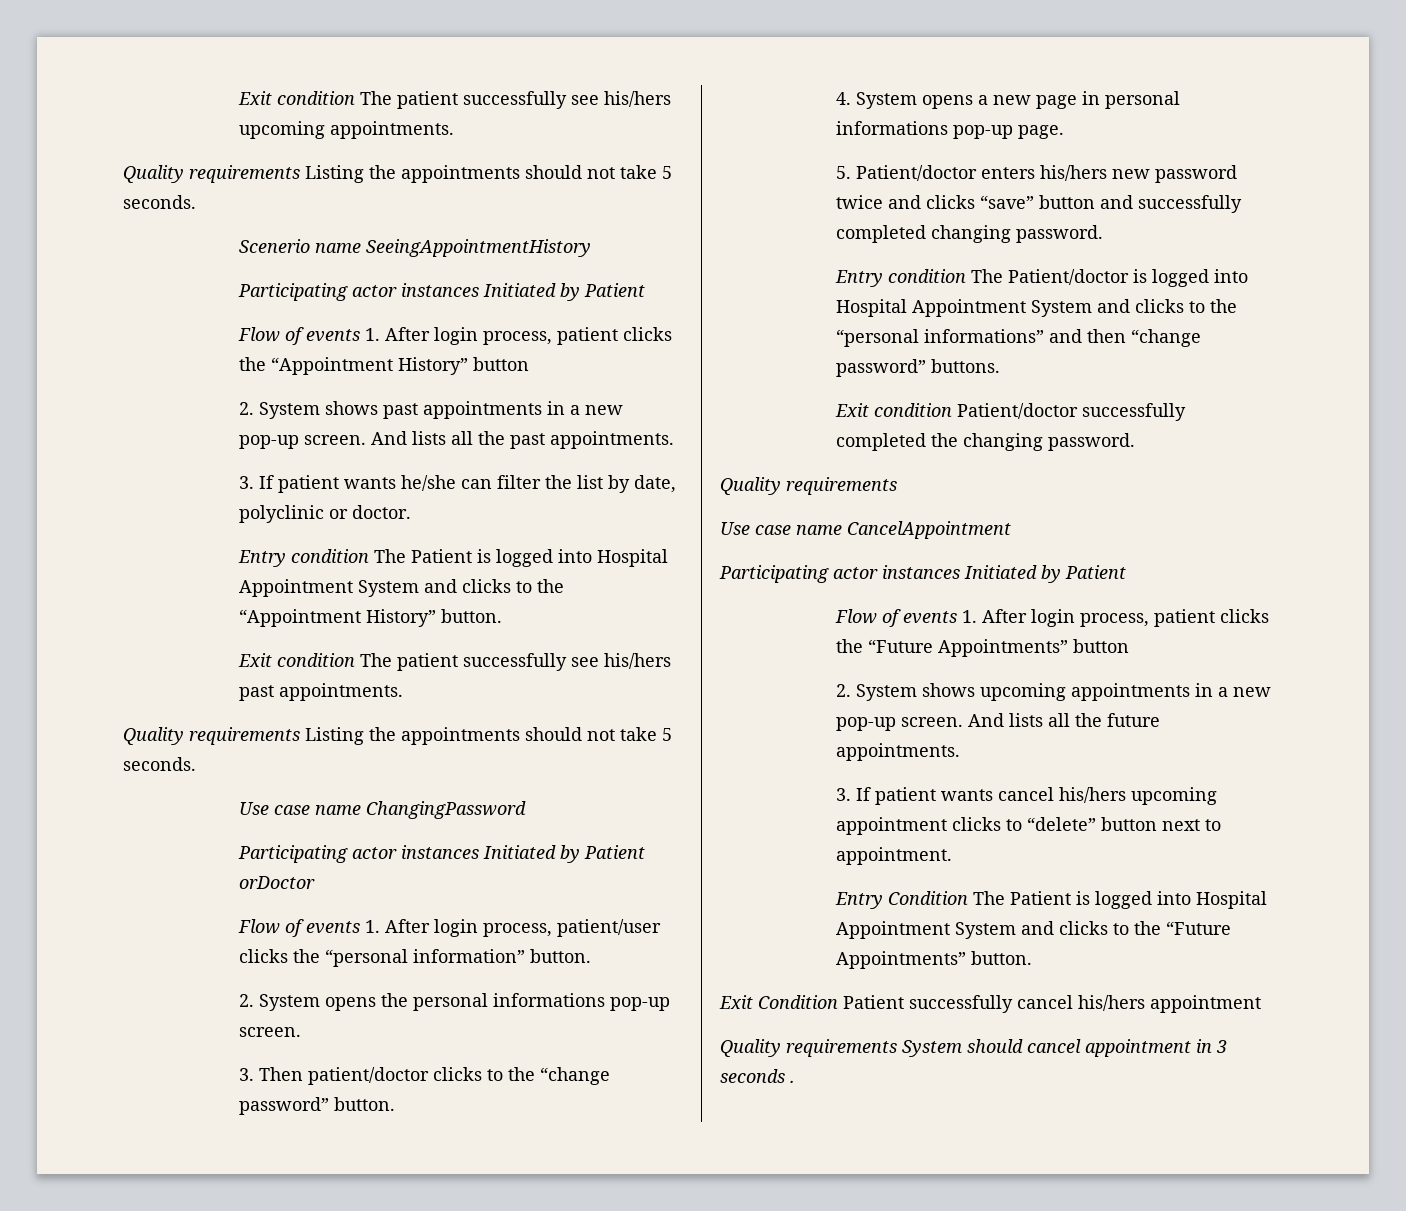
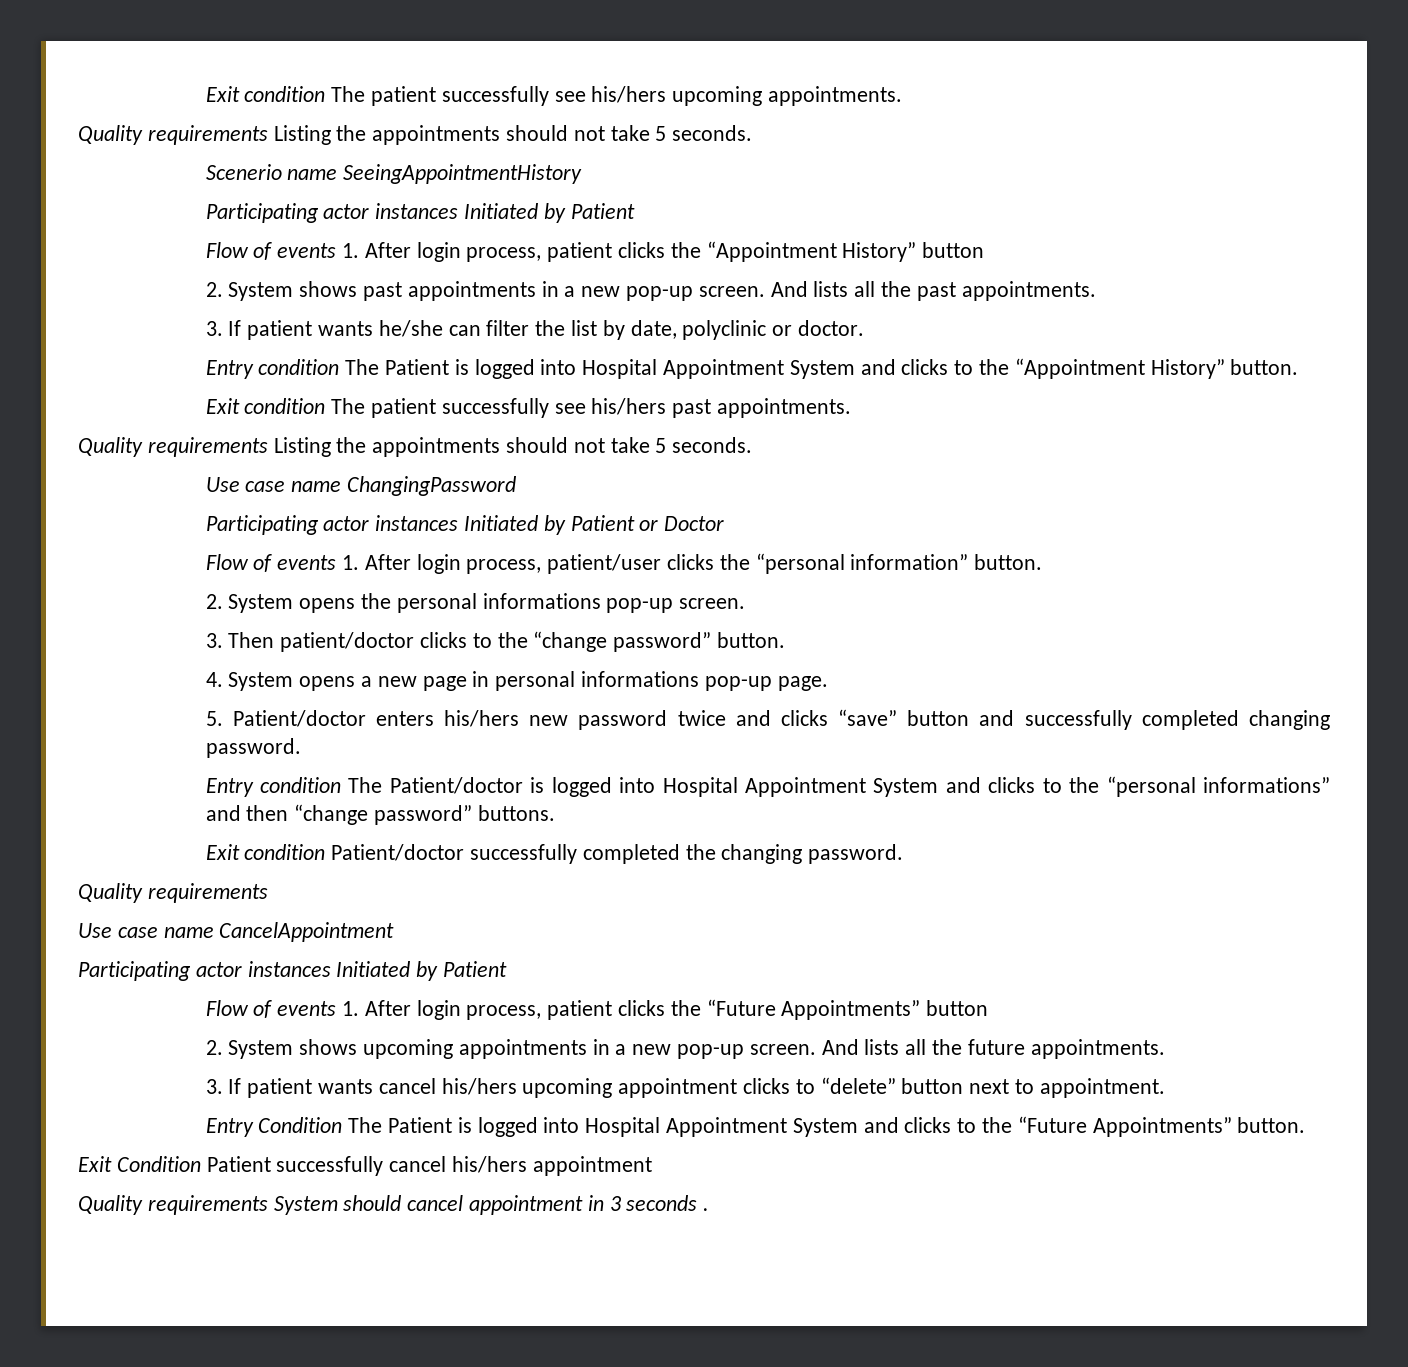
- Participating actor instances Initiated by Patient orDoctor
+ Participating actor instances Initiated by Patient or Doctor

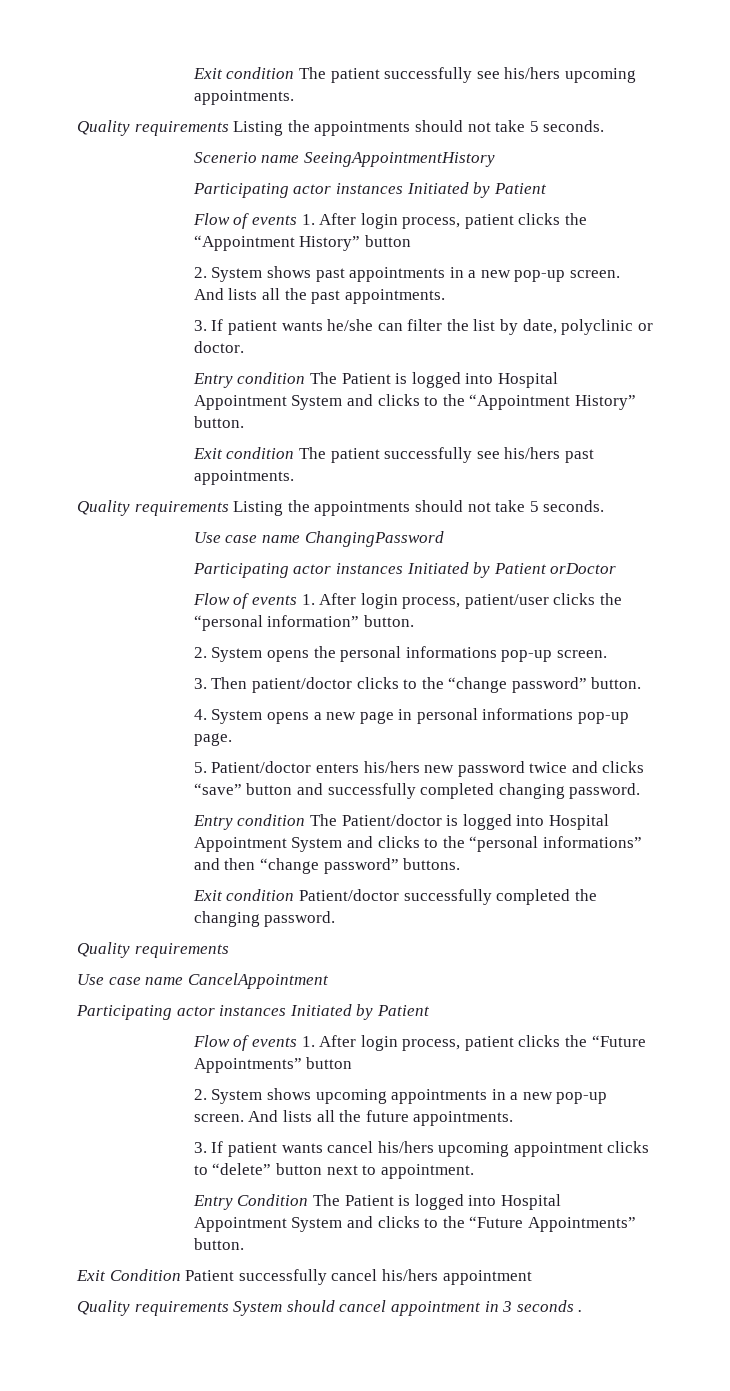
- Participating actor instances Initiated by Patient or Doctor
+ Participating actor instances Initiated by Patient orDoctor

